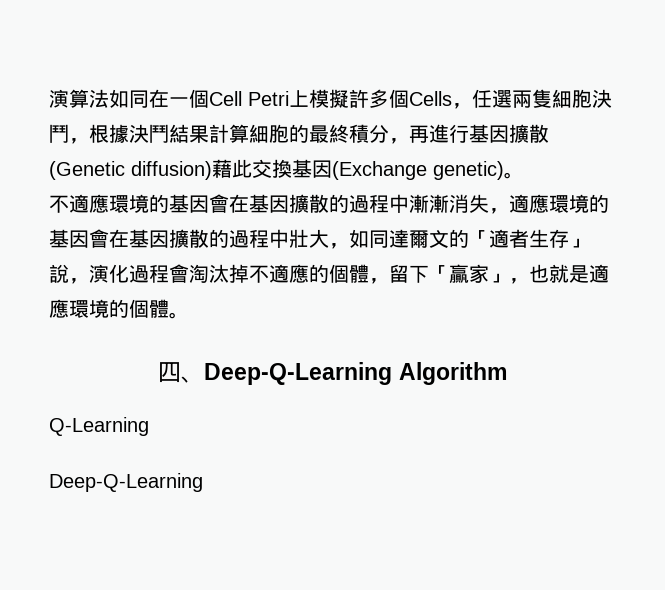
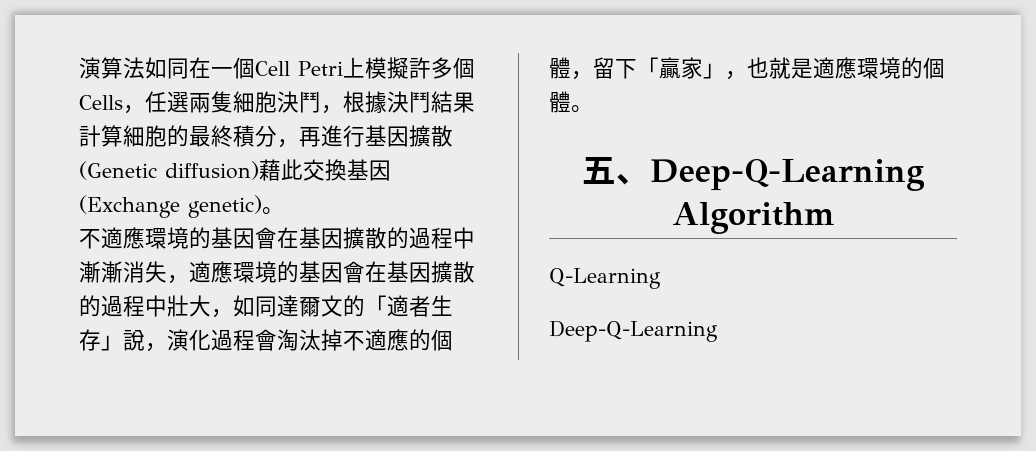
- 四、Deep-Q-Learning Algorithm
+ 五、Deep-Q-Learning Algorithm

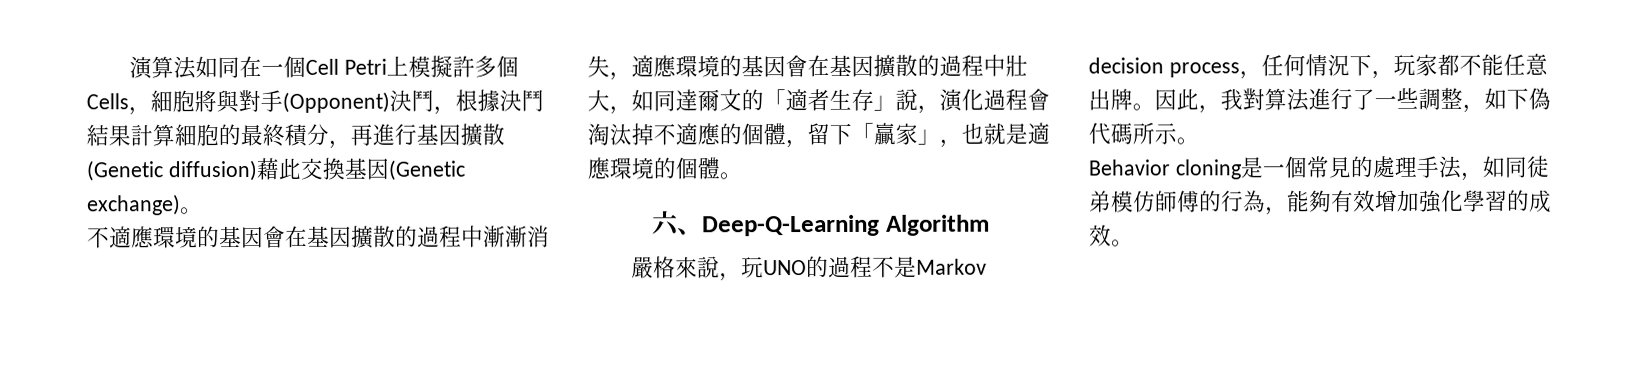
- 演算法如同在一個Cell Petri上模擬許多個Cells，任選兩隻細胞決鬥，根據決鬥結果計算細胞的最終積分，再進行基因擴散(Genetic diffusion)藉此交換基因(Exchange genetic)。
+ 演算法如同在一個Cell Petri上模擬許多個Cells，細胞將與對手(Opponent)決鬥，根據決鬥結果計算細胞的最終積分，再進行基因擴散(Genetic diffusion)藉此交換基因(Genetic exchange)。
- 五、Deep-Q-Learning Algorithm
+ 六、Deep-Q-Learning Algorithm
- Q-Learning
- Deep-Q-Learning
+ 嚴格來說，玩UNO的過程不是Markov decision process，任何情況下，玩家都不能任意出牌。因此，我對算法進行了一些調整，如下偽代碼所示。
+ Behavior cloning是一個常見的處理手法，如同徒弟模仿師傅的行為，能夠有效增加強化學習的成效。

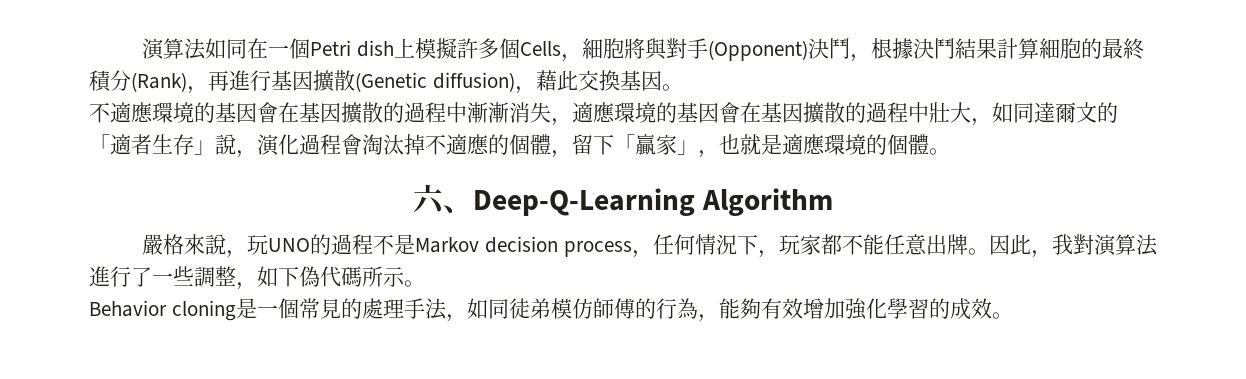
- 演算法如同在一個Cell Petri上模擬許多個Cells，細胞將與對手(Opponent)決鬥，根據決鬥結果計算細胞的最終積分，再進行基因擴散(Genetic diffusion)藉此交換基因(Genetic exchange)。
+ 演算法如同在一個Petri dish上模擬許多個Cells，細胞將與對手(Opponent)決鬥，根據決鬥結果計算細胞的最終積分(Rank)，再進行基因擴散(Genetic diffusion)，藉此交換基因。
- 因此，我對算法進行了一些調整，如下偽代碼所示。
+ 因此，我對演算法進行了一些調整，如下偽代碼所示。

